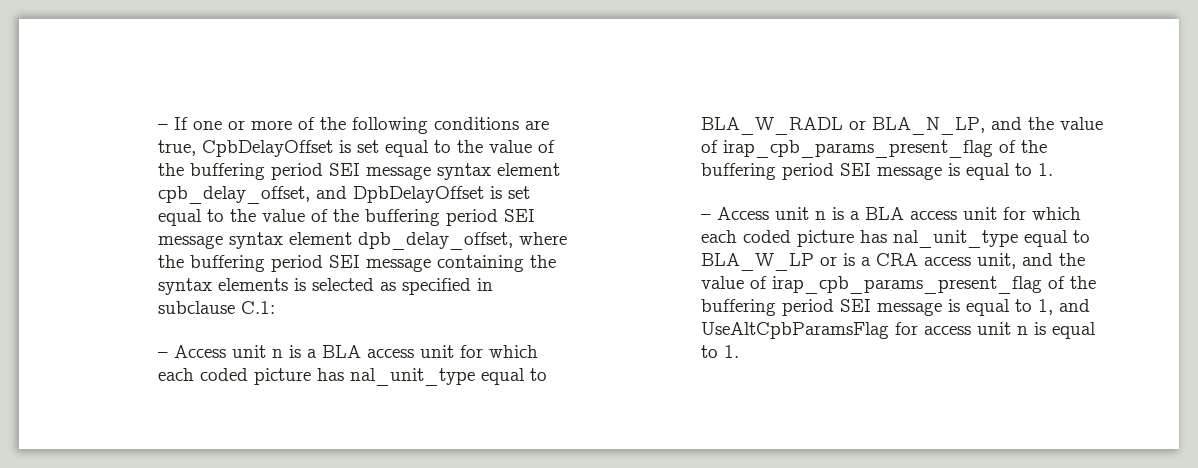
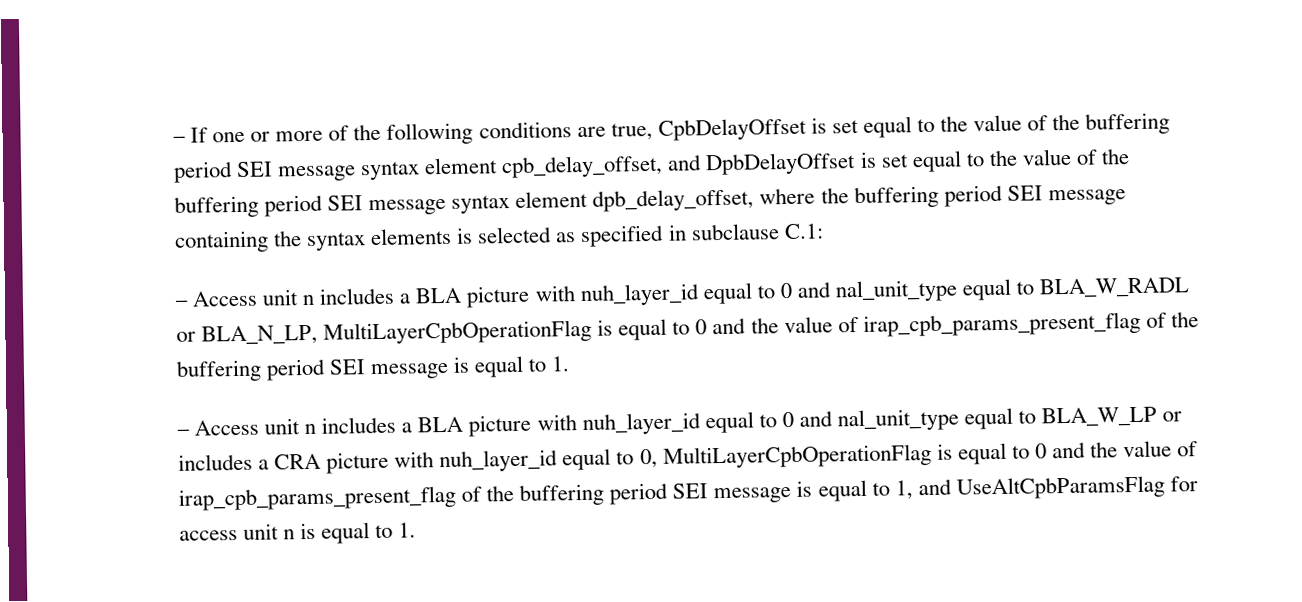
- – Access unit n is a BLA access unit for which each coded picture has nal_unit_type equal to BLA_W_RADL or BLA_N_LP, and the value of irap_cpb_params_present_flag of the buffering period SEI message is equal to 1.
+ – Access unit n includes a BLA picture with nuh_layer_id equal to 0 and nal_unit_type equal to BLA_W_RADL or BLA_N_LP, MultiLayerCpbOperationFlag is equal to 0 and the value of irap_cpb_params_present_flag of the buffering period SEI message is equal to 1.
- – Access unit n is a BLA access unit for which each coded picture has nal_unit_type equal to BLA_W_LP or is a CRA access unit, and the value of irap_cpb_params_present_flag of the buffering period SEI message is equal to 1, and UseAltCpbParamsFlag for access unit n is equal to 1.
+ – Access unit n includes a BLA picture with nuh_layer_id equal to 0 and nal_unit_type equal to BLA_W_LP or includes a CRA picture with nuh_layer_id equal to 0, MultiLayerCpbOperationFlag is equal to 0 and the value of irap_cpb_params_present_flag of the buffering period SEI message is equal to 1, and UseAltCpbParamsFlag for access unit n is equal to 1.

